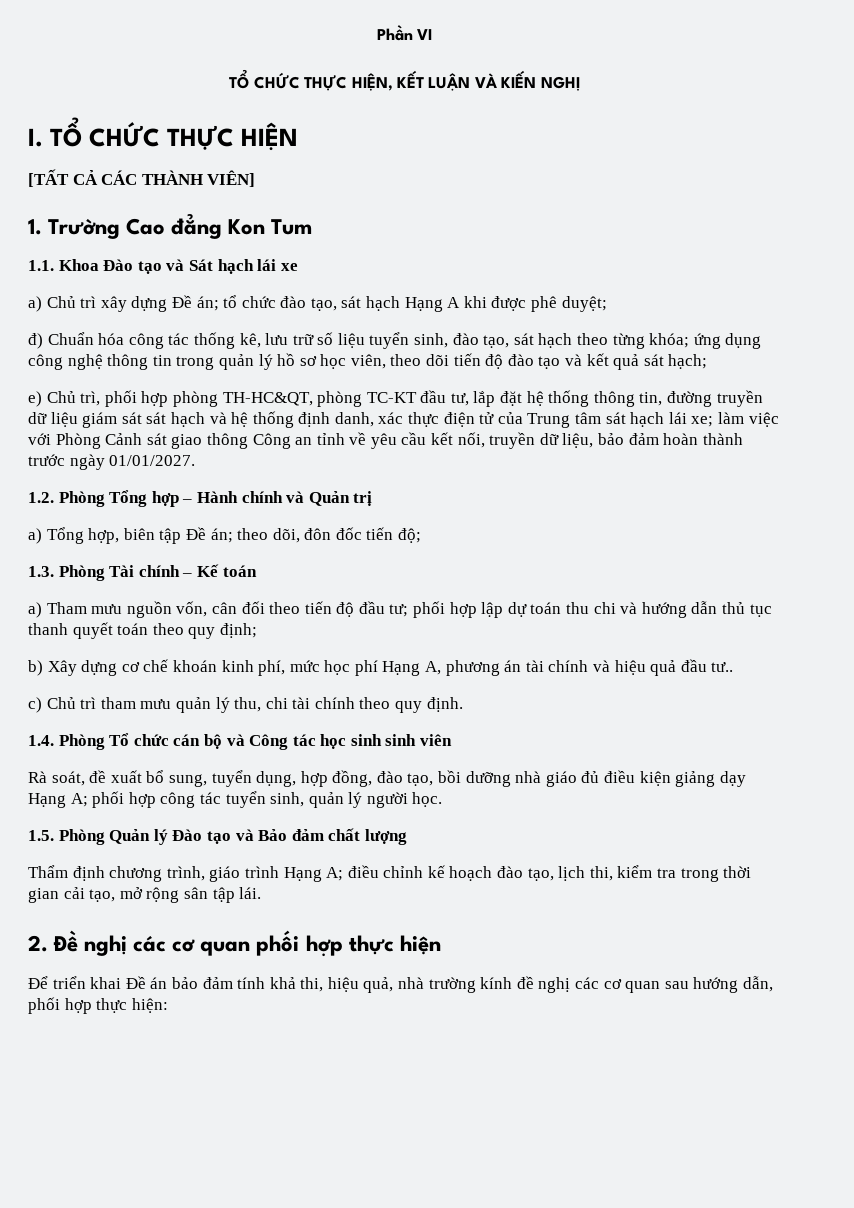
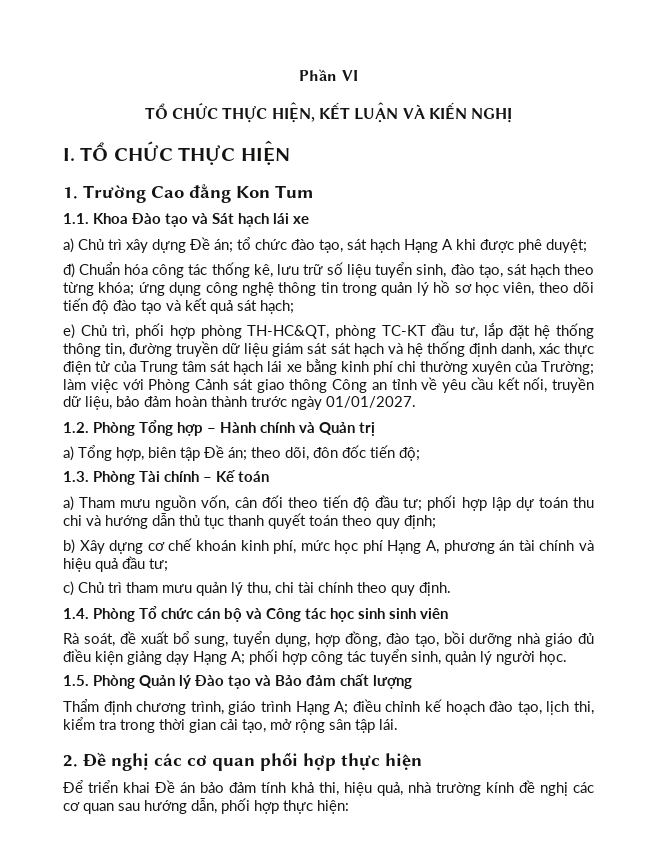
- [TẤT CẢ CÁC THÀNH VIÊN]
- e) Chủ trì, phối hợp phòng TH-HC&QT, phòng TC-KT đầu tư, lắp đặt hệ thống thông tin, đường truyền dữ liệu giám sát sát hạch và hệ thống định danh, xác thực điện tử của Trung tâm sát hạch lái xe;
+ e) Chủ trì, phối hợp phòng TH-HC&QT, phòng TC-KT đầu tư, lắp đặt hệ thống thông tin, đường truyền dữ liệu giám sát sát hạch và hệ thống định danh, xác thực điện tử của Trung tâm sát hạch lái xe bằng kinh phí chi thường xuyên của Trường;
- b) Xây dựng cơ chế khoán kinh phí, mức học phí Hạng A, phương án tài chính và hiệu quả đầu tư..
+ b) Xây dựng cơ chế khoán kinh phí, mức học phí Hạng A, phương án tài chính và hiệu quả đầu tư;

